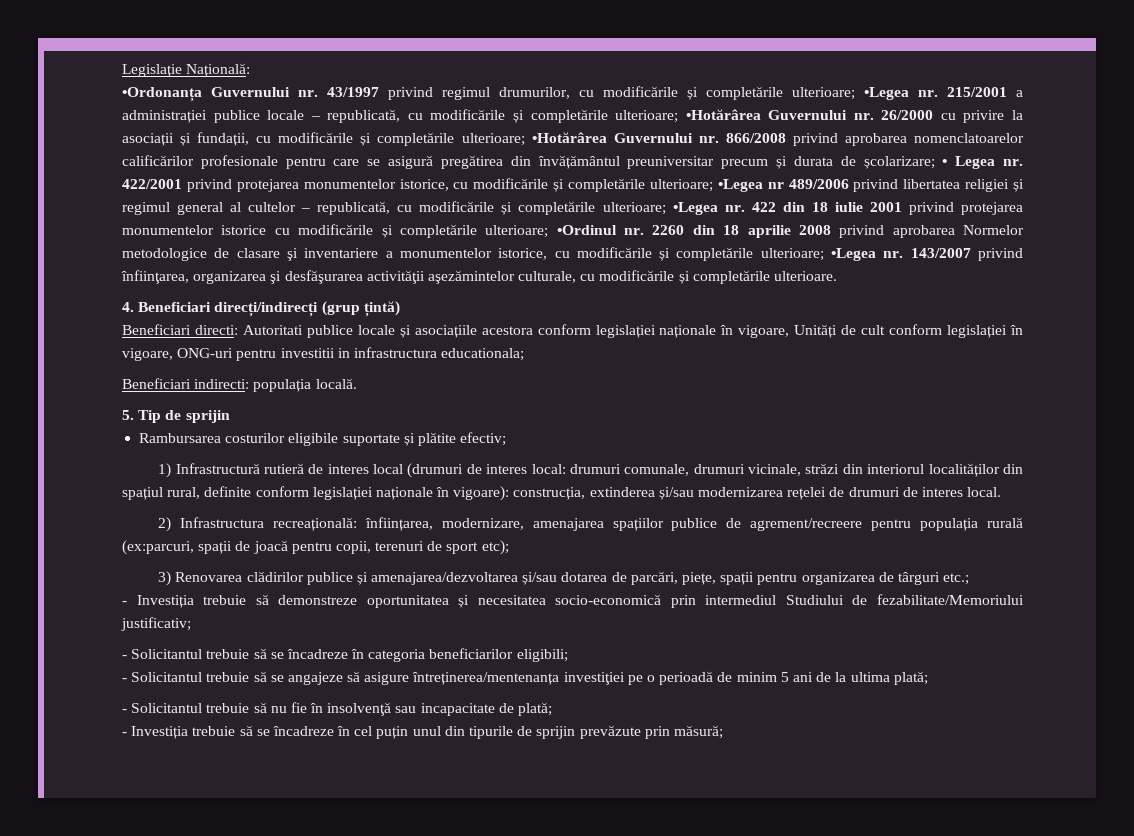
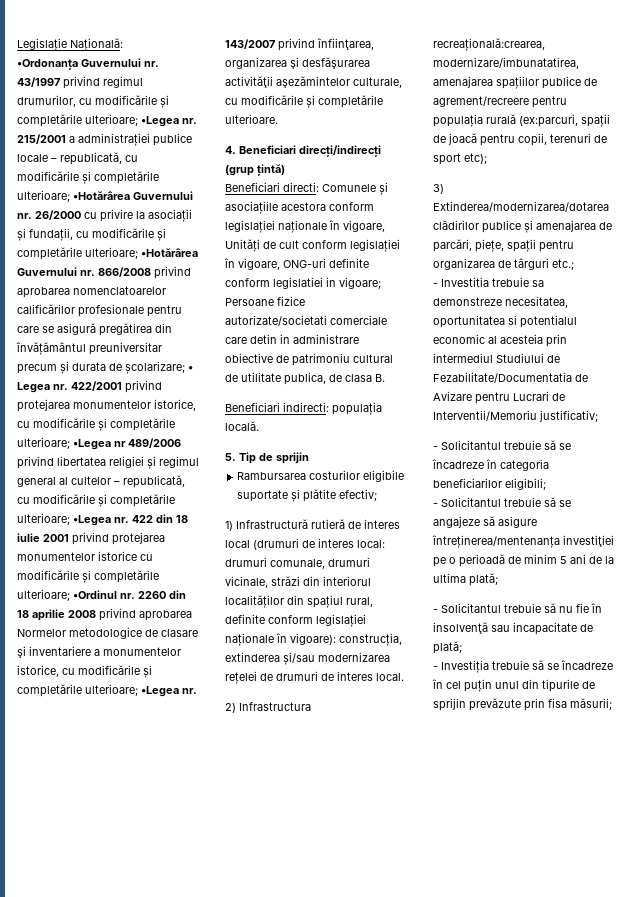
- Beneficiari directi: Autoritati publice locale și asociațiile acestora conform legislației naționale în vigoare, Unități de cult conform legislației în vigoare, ONG-uri pentru investitii in infrastructura educationala;
+ Beneficiari directi: Comunele și asociațiile acestora conform legislației naționale în vigoare, Unități de cult conform legislației în vigoare, ONG-uri definite conform legislatiei in vigoare; Persoane fizice autorizate/societati comerciale care detin in administrare obiective de patrimoniu cultural de utilitate publica, de clasa B.
- 2) Infrastructura recreațională: înființarea, modernizare, amenajarea spațiilor publice de agrement/recreere pentru populația rurală (ex:parcuri, spații de joacă pentru copii, terenuri de sport etc);
+ 2) Infrastructura recreațională:crearea, modernizare/imbunatatirea, amenajarea spațiilor publice de agrement/recreere pentru populația rurală (ex:parcuri, spații de joacă pentru copii, terenuri de sport etc);
- 3) Renovarea clădirilor publice și amenajarea/dezvoltarea și/sau dotarea de parcări, piețe, spații pentru organizarea de târguri etc.;
+ 3) Extinderea/modernizarea/dotarea clădirilor publice și amenajarea de parcări, piețe, spații pentru organizarea de târguri etc.;
- - Investiția trebuie să demonstreze oportunitatea și necesitatea socio-economică prin intermediul Studiului de fezabilitate/Memoriului justificativ;
+ - Investitia trebuie sa demonstreze necesitatea, oportunitatea si potentialul economic al acesteia prin intermediul Studiului de Fezabilitate/Documentatia de Avizare pentru Lucrari de Interventii/Memoriu justificativ;
- - Investiția trebuie să se încadreze în cel puțin unul din tipurile de sprijin prevăzute prin măsură;
+ - Investiția trebuie să se încadreze în cel puțin unul din tipurile de sprijin prevăzute prin fisa măsurii;

